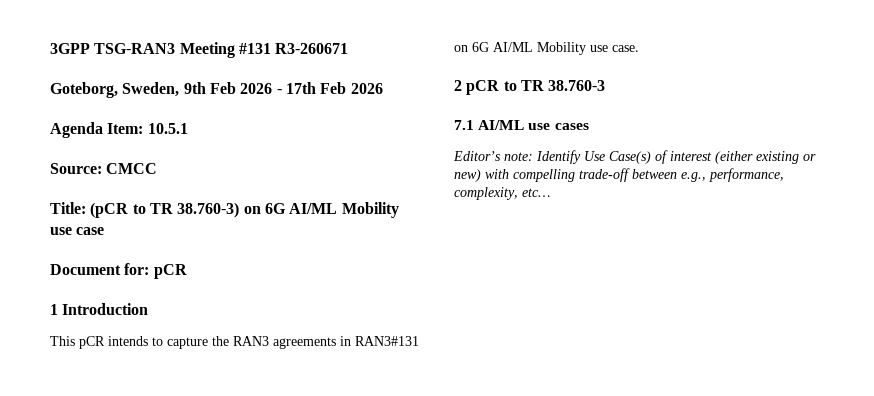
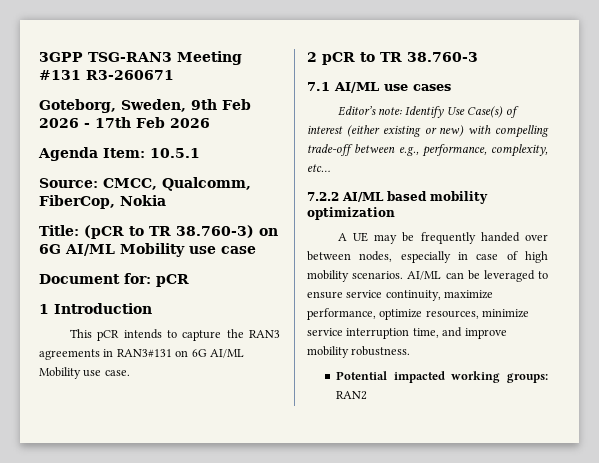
- Source: CMCC
+ Source: CMCC, Qualcomm, FiberCop, Nokia
+ 7.2.2 AI/ML based mobility optimization
+ A UE may be frequently handed over between nodes, especially in case of high mobility scenarios. AI/ML can be leveraged to ensure service continuity, maximize performance, optimize resources, minimize service interruption time, and improve mobility robustness.
+ Potential impacted working groups: RAN2

